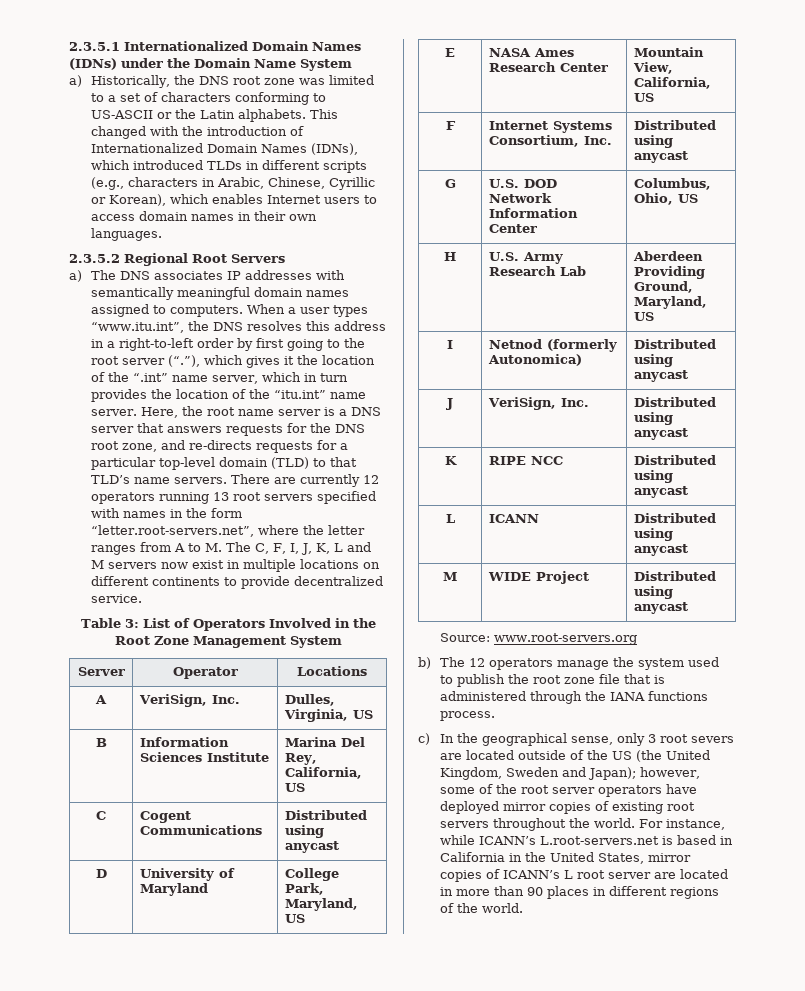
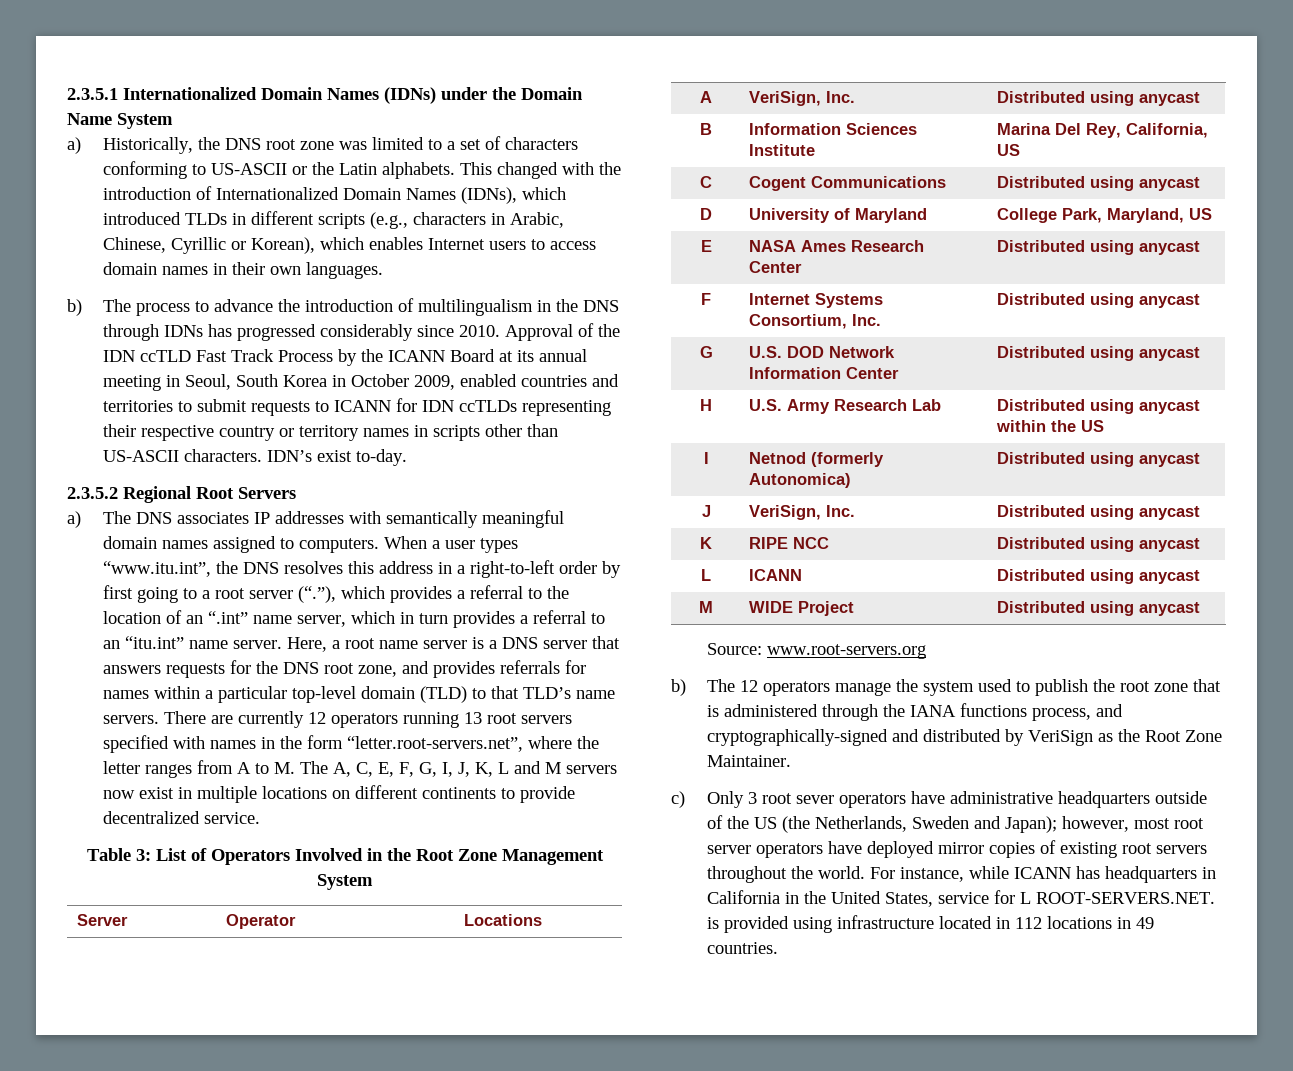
+ b) The process to advance the introduction of multilingualism in the DNS through IDNs has progressed considerably since 2010. Approval of the IDN ccTLD Fast Track Process by the ICANN Board at its annual meeting in Seoul, South Korea in October 2009, enabled countries and territories to submit requests to ICANN for IDN ccTLDs representing their respective country or territory names in scripts other than US-ASCII characters. IDN’s exist to-day.
- When a user types “www.itu.int”, the DNS resolves this address in a right-to-left order by first going to the root server (“.”), which gives it the location of the “.int” name server, which in turn provides the location of the “itu.int” name server.
+ When a user types “www.itu.int”, the DNS resolves this address in a right-to-left order by first going to a root server (“.”), which provides a referral to the location of an “.int” name server, which in turn provides a referral to an “itu.int” name server.
- Here, the root name server is a DNS server that answers requests for the DNS root zone, and re-directs requests for a particular top-level domain (TLD) to that TLD’s name servers.
+ Here, a root name server is a DNS server that answers requests for the DNS root zone, and provides referrals for names within a particular top-level domain (TLD) to that TLD’s name servers.
- There are currently 12 operators running 13 root servers specified with names in the form “letter.root-servers.net”, where the letter ranges from A to M. The C, F, I, J, K, L and M servers now exist in multiple locations on different continents to provide decentralized service.
+ There are currently 12 operators running 13 root servers specified with names in the form “letter.root-servers.net”, where the letter ranges from A to M. The A, C, E, F, G, I, J, K, L and M servers now exist in multiple locations on different continents to provide decentralized service.
- A | VeriSign, Inc. | Dulles, Virginia, US
+ A | VeriSign, Inc. | Distributed using anycast
- E | NASA Ames Research Center | Mountain View, California, US
+ E | NASA Ames Research Center | Distributed using anycast
- G | U.S. DOD Network Information Center | Columbus, Ohio, US
+ G | U.S. DOD Network Information Center | Distributed using anycast
- H | U.S. Army Research Lab | Aberdeen Providing Ground, Maryland, US
+ H | U.S. Army Research Lab | Distributed using anycast within the US
- b) The 12 operators manage the system used to publish the root zone file that is administered through the IANA functions process.
- c) In the geographical sense, only 3 root severs are located outside of the US (the United Kingdom, Sweden and Japan); however, some of the root server operators have deployed mirror copies of existing root servers throughout the world.
+ b) The 12 operators manage the system used to publish the root zone that is administered through the IANA functions process, and cryptographically-signed and distributed by VeriSign as the Root Zone Maintainer.
+ c) Only 3 root sever operators have administrative headquarters outside of the US (the Netherlands, Sweden and Japan); however, most root server operators have deployed mirror copies of existing root servers throughout the world.
- For instance, while ICANN’s L.root-servers.net is based in California in the United States, mirror copies of ICANN’s L root server are located in more than 90 places in different regions of the world.
+ For instance, while ICANN has headquarters in California in the United States, service for L ROOT-SERVERS.NET. is provided using infrastructure located in 112 locations in 49 countries.

